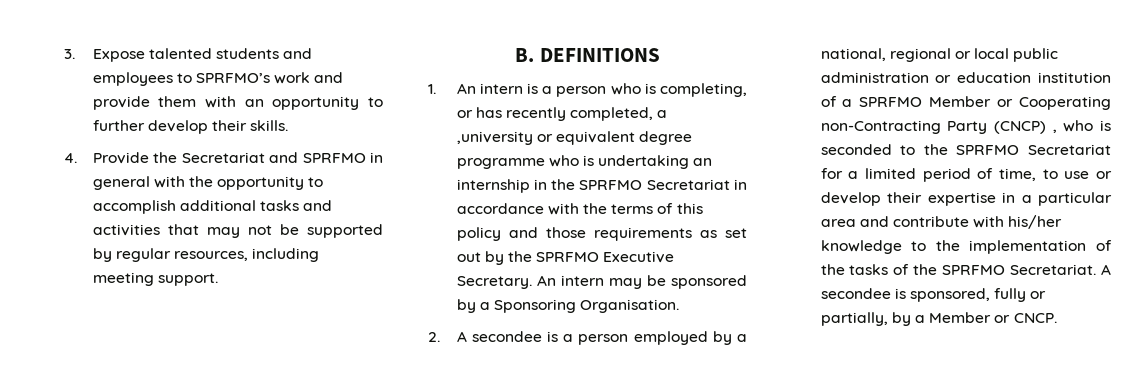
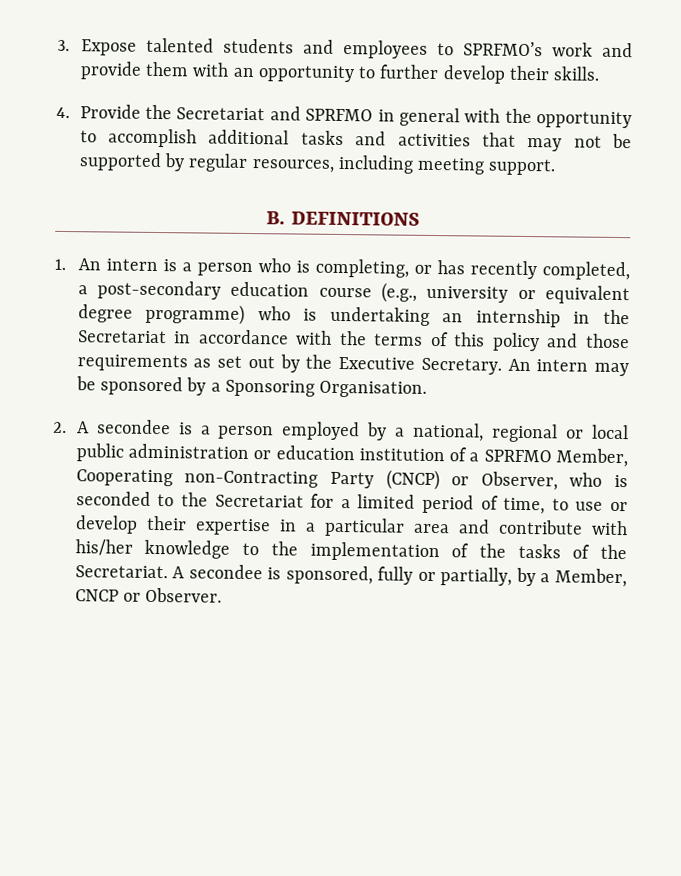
- 1. An intern is a person who is completing, or has recently completed, a ,university or equivalent degree programme who is undertaking an internship in the SPRFMO Secretariat in accordance with the terms of this policy and those requirements as set out by the SPRFMO Executive Secretary.
+ 1. An intern is a person who is completing, or has recently completed, a post-secondary education course (e.g., university or equivalent degree programme) who is undertaking an internship in the Secretariat in accordance with the terms of this policy and those requirements as set out by the Executive Secretary.
- 2. A secondee is a person employed by a national, regional or local public administration or education institution of a SPRFMO Member or Cooperating non-Contracting Party (CNCP) , who is seconded to the SPRFMO Secretariat for a limited period of time, to use or develop their expertise in a particular area and contribute with his/her knowledge to the implementation of the tasks of the SPRFMO Secretariat.
+ 2. A secondee is a person employed by a national, regional or local public administration or education institution of a SPRFMO Member, Cooperating non-Contracting Party (CNCP) or Observer, who is seconded to the Secretariat for a limited period of time, to use or develop their expertise in a particular area and contribute with his/her knowledge to the implementation of the tasks of the Secretariat.
- A secondee is sponsored, fully or partially, by a Member or CNCP.
+ A secondee is sponsored, fully or partially, by a Member, CNCP or Observer.

